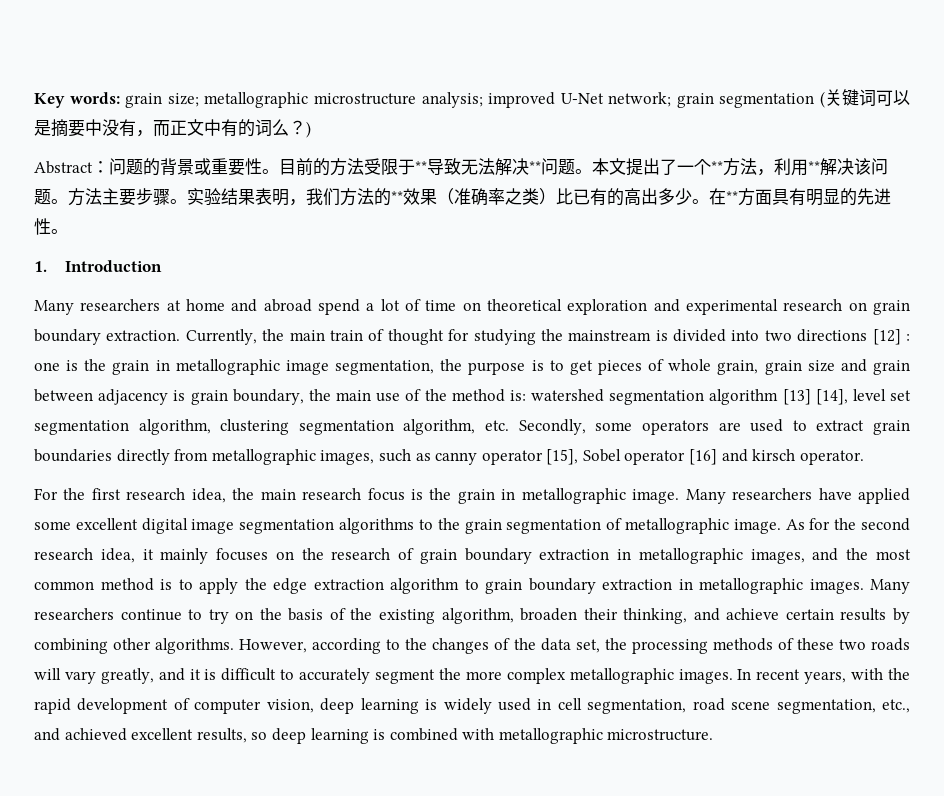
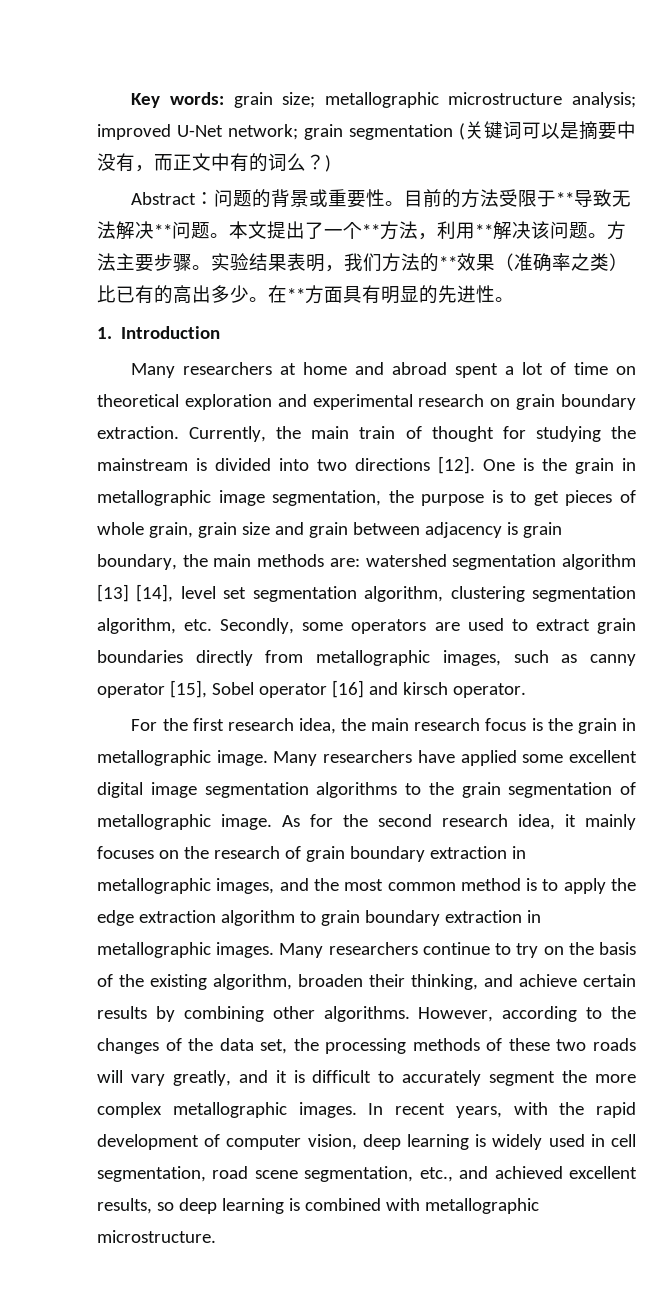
- Many researchers at home and abroad spend a lot of time on theoretical exploration and experimental research on grain boundary extraction.
+ Many researchers at home and abroad spent a lot of time on theoretical exploration and experimental research on grain boundary extraction.
- Currently, the main train of thought for studying the mainstream is divided into two directions [12] : one is the grain in metallographic image segmentation, the purpose is to get pieces of whole grain, grain size and grain between adjacency is grain boundary, the main use of the method is:
+ Currently, the main train of thought for studying the mainstream is divided into two directions [12]. One is the grain in metallographic image segmentation, the purpose is to get pieces of whole grain, grain size and grain between adjacency is grain boundary, the main methods are:

